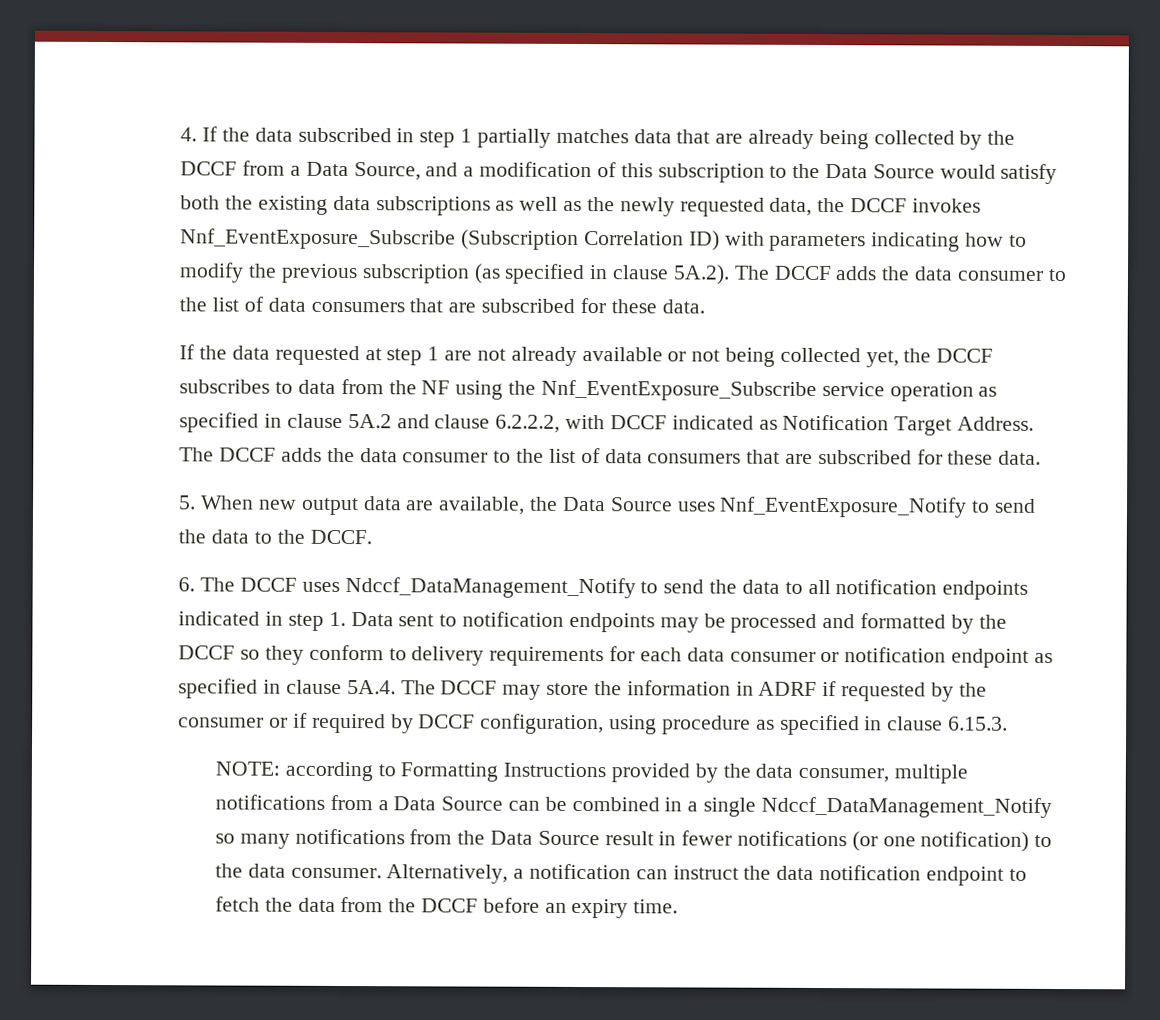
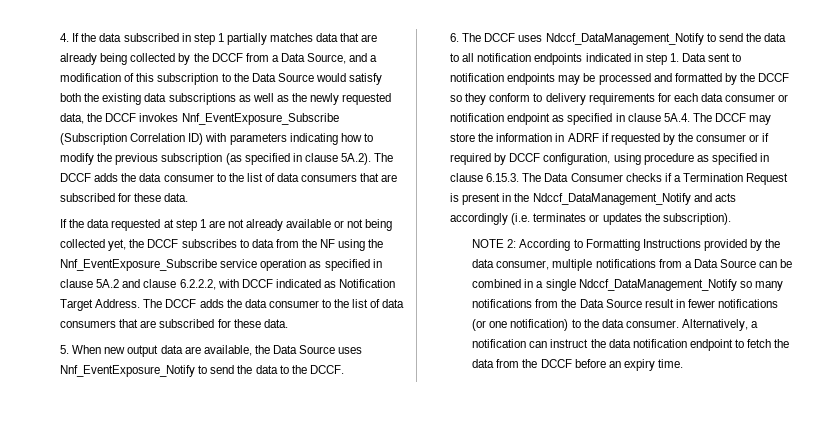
- 6. The DCCF uses Ndccf_DataManagement_Notify to send the data to all notification endpoints indicated in step 1. Data sent to notification endpoints may be processed and formatted by the DCCF so they conform to delivery requirements for each data consumer or notification endpoint as specified in clause 5A.4. The DCCF may store the information in ADRF if requested by the consumer or if required by DCCF configuration, using procedure as specified in clause 6.15.3.
- NOTE: according to Formatting Instructions provided by the data consumer, multiple notifications from a Data Source can be combined in a single Ndccf_DataManagement_Notify so many notifications from the Data Source result in fewer notifications (or one notification) to the data consumer.
+ 6. The DCCF uses Ndccf_DataManagement_Notify to send the data to all notification endpoints indicated in step 1. Data sent to notification endpoints may be processed and formatted by the DCCF so they conform to delivery requirements for each data consumer or notification endpoint as specified in clause 5A.4. The DCCF may store the information in ADRF if requested by the consumer or if required by DCCF configuration, using procedure as specified in clause 6.15.3. The Data Consumer checks if a Termination Request is present in the Ndccf_DataManagement_Notify and acts accordingly (i.e. terminates or updates the subscription).
+ NOTE 2: According to Formatting Instructions provided by the data consumer, multiple notifications from a Data Source can be combined in a single Ndccf_DataManagement_Notify so many notifications from the Data Source result in fewer notifications (or one notification) to the data consumer.

